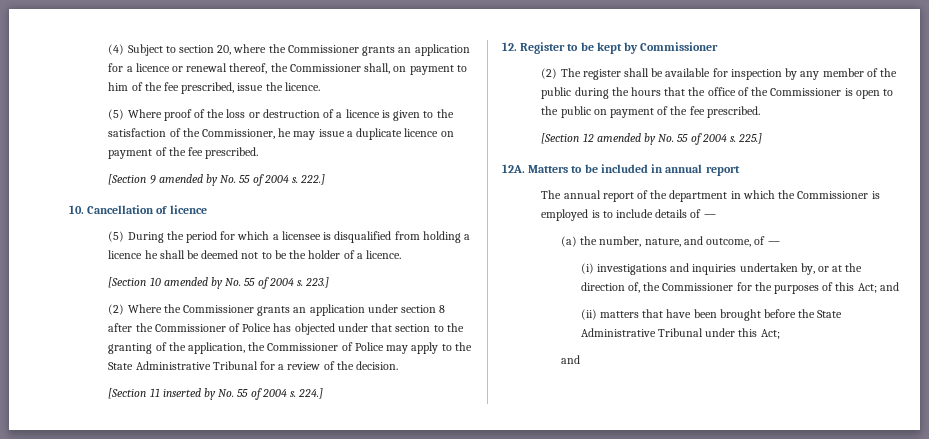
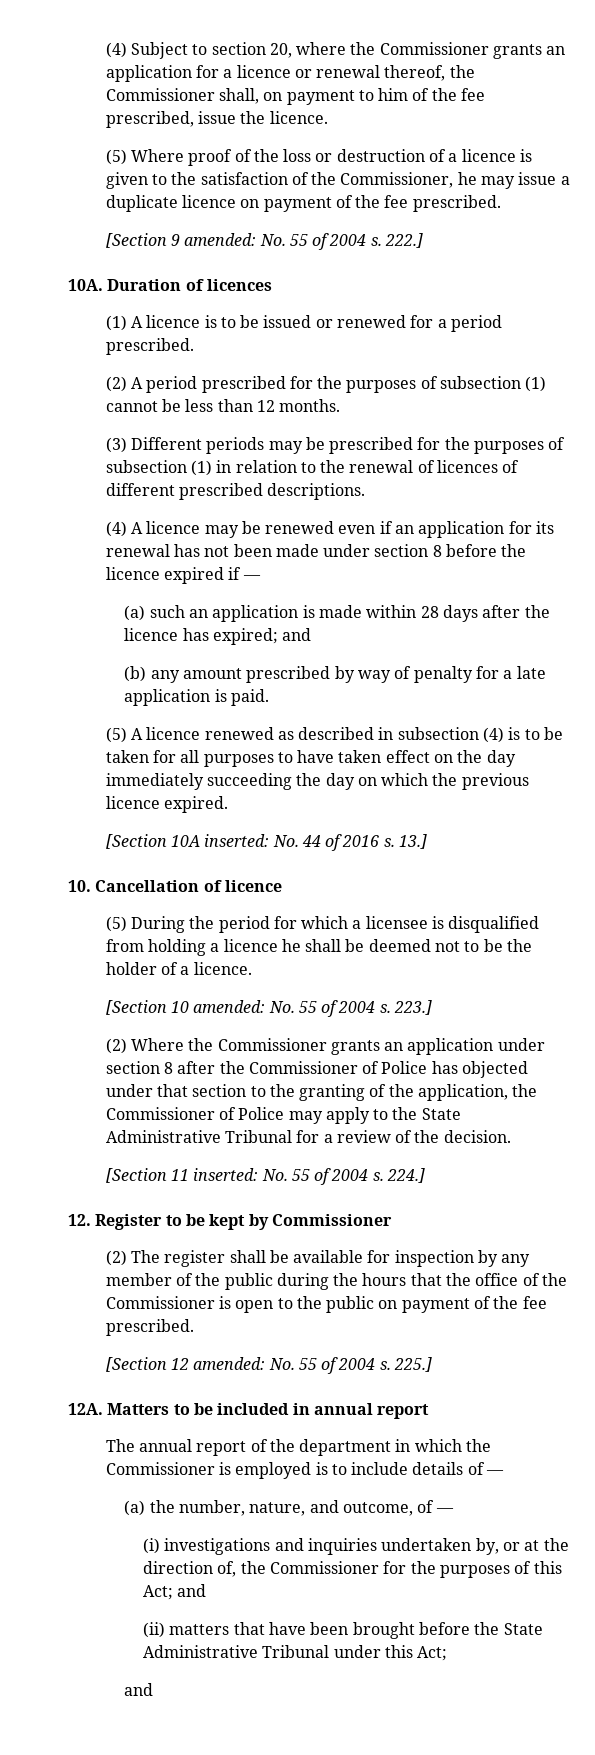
- [Section 9 amended by No. 55 of 2004 s.
+ [Section 9 amended: No. 55 of 2004 s.
+ 10A. Duration of licences
+ (1) A licence is to be issued or renewed for a period prescribed.
+ (2) A period prescribed for the purposes of subsection (1) cannot be less than 12 months.
+ (3) Different periods may be prescribed for the purposes of subsection (1) in relation to the renewal of licences of different prescribed descriptions.
+ (4) A licence may be renewed even if an application for its renewal has not been made under section 8 before the licence expired if —
+ (a) such an application is made within 28 days after the licence has expired; and
+ (b) any amount prescribed by way of penalty for a late application is paid.
+ (5) A licence renewed as described in subsection (4) is to be taken for all purposes to have taken effect on the day immediately succeeding the day on which the previous licence expired.
+ [Section 10A inserted: No. 44 of 2016 s. 13.]
- [Section 10 amended by No. 55 of 2004 s.
+ [Section 10 amended: No. 55 of 2004 s.
- [Section 11 inserted by No. 55 of 2004 s.
+ [Section 11 inserted: No. 55 of 2004 s.
- [Section 12 amended by No. 55 of 2004 s.
+ [Section 12 amended: No. 55 of 2004 s.

